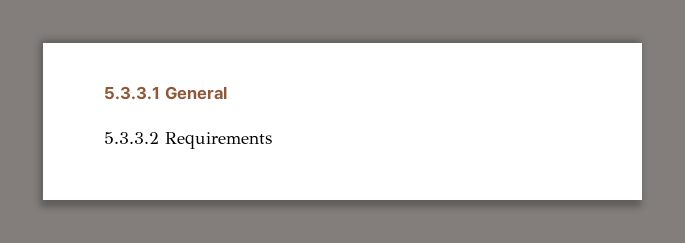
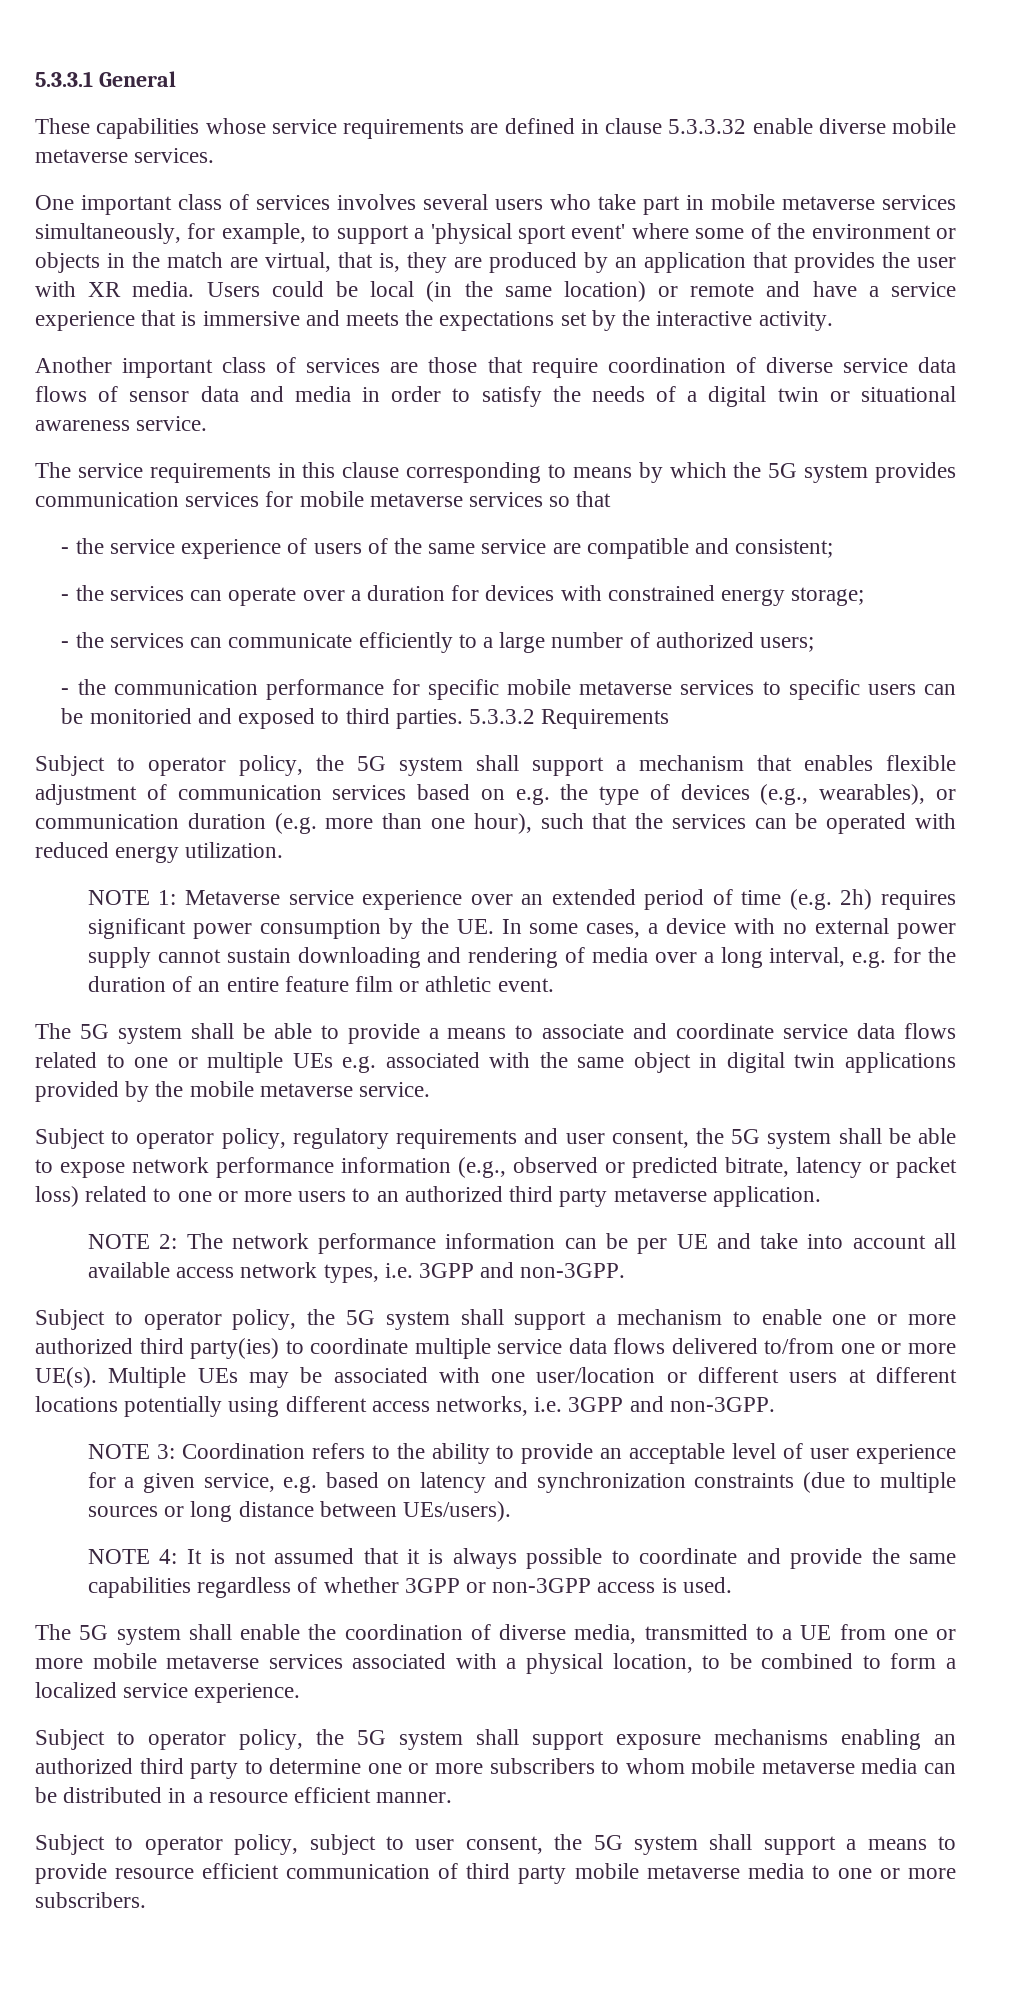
- 5.3.3.2 Requirements
+ These capabilities whose service requirements are defined in clause 5.3.3.32 enable diverse mobile metaverse services.
+ One important class of services involves several users who take part in mobile metaverse services simultaneously, for example, to support a 'physical sport event' where some of the environment or objects in the match are virtual, that is, they are produced by an application that provides the user with XR media. Users could be local (in the same location) or remote and have a service experience that is immersive and meets the expectations set by the interactive activity.
+ Another important class of services are those that require coordination of diverse service data flows of sensor data and media in order to satisfy the needs of a digital twin or situational awareness service.
+ The service requirements in this clause corresponding to means by which the 5G system provides communication services for mobile metaverse services so that
+ - the service experience of users of the same service are compatible and consistent;
+ - the services can operate over a duration for devices with constrained energy storage;
+ - the services can communicate efficiently to a large number of authorized users;
+ - the communication performance for specific mobile metaverse services to specific users can be monitoried and exposed to third parties. 5.3.3.2 Requirements
+ Subject to operator policy, the 5G system shall support a mechanism that enables flexible adjustment of communication services based on e.g. the type of devices (e.g., wearables), or communication duration (e.g. more than one hour), such that the services can be operated with reduced energy utilization.
+ NOTE 1: Metaverse service experience over an extended period of time (e.g. 2h) requires significant power consumption by the UE. In some cases, a device with no external power supply cannot sustain downloading and rendering of media over a long interval, e.g. for the duration of an entire feature film or athletic event.
+ The 5G system shall be able to provide a means to associate and coordinate service data flows related to one or multiple UEs e.g. associated with the same object in digital twin applications provided by the mobile metaverse service.
+ Subject to operator policy, regulatory requirements and user consent, the 5G system shall be able to expose network performance information (e.g., observed or predicted bitrate, latency or packet loss) related to one or more users to an authorized third party metaverse application.
+ NOTE 2: The network performance information can be per UE and take into account all available access network types, i.e. 3GPP and non-3GPP.
+ Subject to operator policy, the 5G system shall support a mechanism to enable one or more authorized third party(ies) to coordinate multiple service data flows delivered to/from one or more UE(s). Multiple UEs may be associated with one user/location or different users at different locations potentially using different access networks, i.e. 3GPP and non-3GPP.
+ NOTE 3: Coordination refers to the ability to provide an acceptable level of user experience for a given service, e.g. based on latency and synchronization constraints (due to multiple sources or long distance between UEs/users).
+ NOTE 4: It is not assumed that it is always possible to coordinate and provide the same capabilities regardless of whether 3GPP or non-3GPP access is used.
+ The 5G system shall enable the coordination of diverse media, transmitted to a UE from one or more mobile metaverse services associated with a physical location, to be combined to form a localized service experience.
+ Subject to operator policy, the 5G system shall support exposure mechanisms enabling an authorized third party to determine one or more subscribers to whom mobile metaverse media can be distributed in a resource efficient manner.
+ Subject to operator policy, subject to user consent, the 5G system shall support a means to provide resource efficient communication of third party mobile metaverse media to one or more subscribers.

